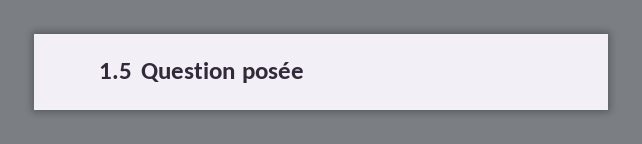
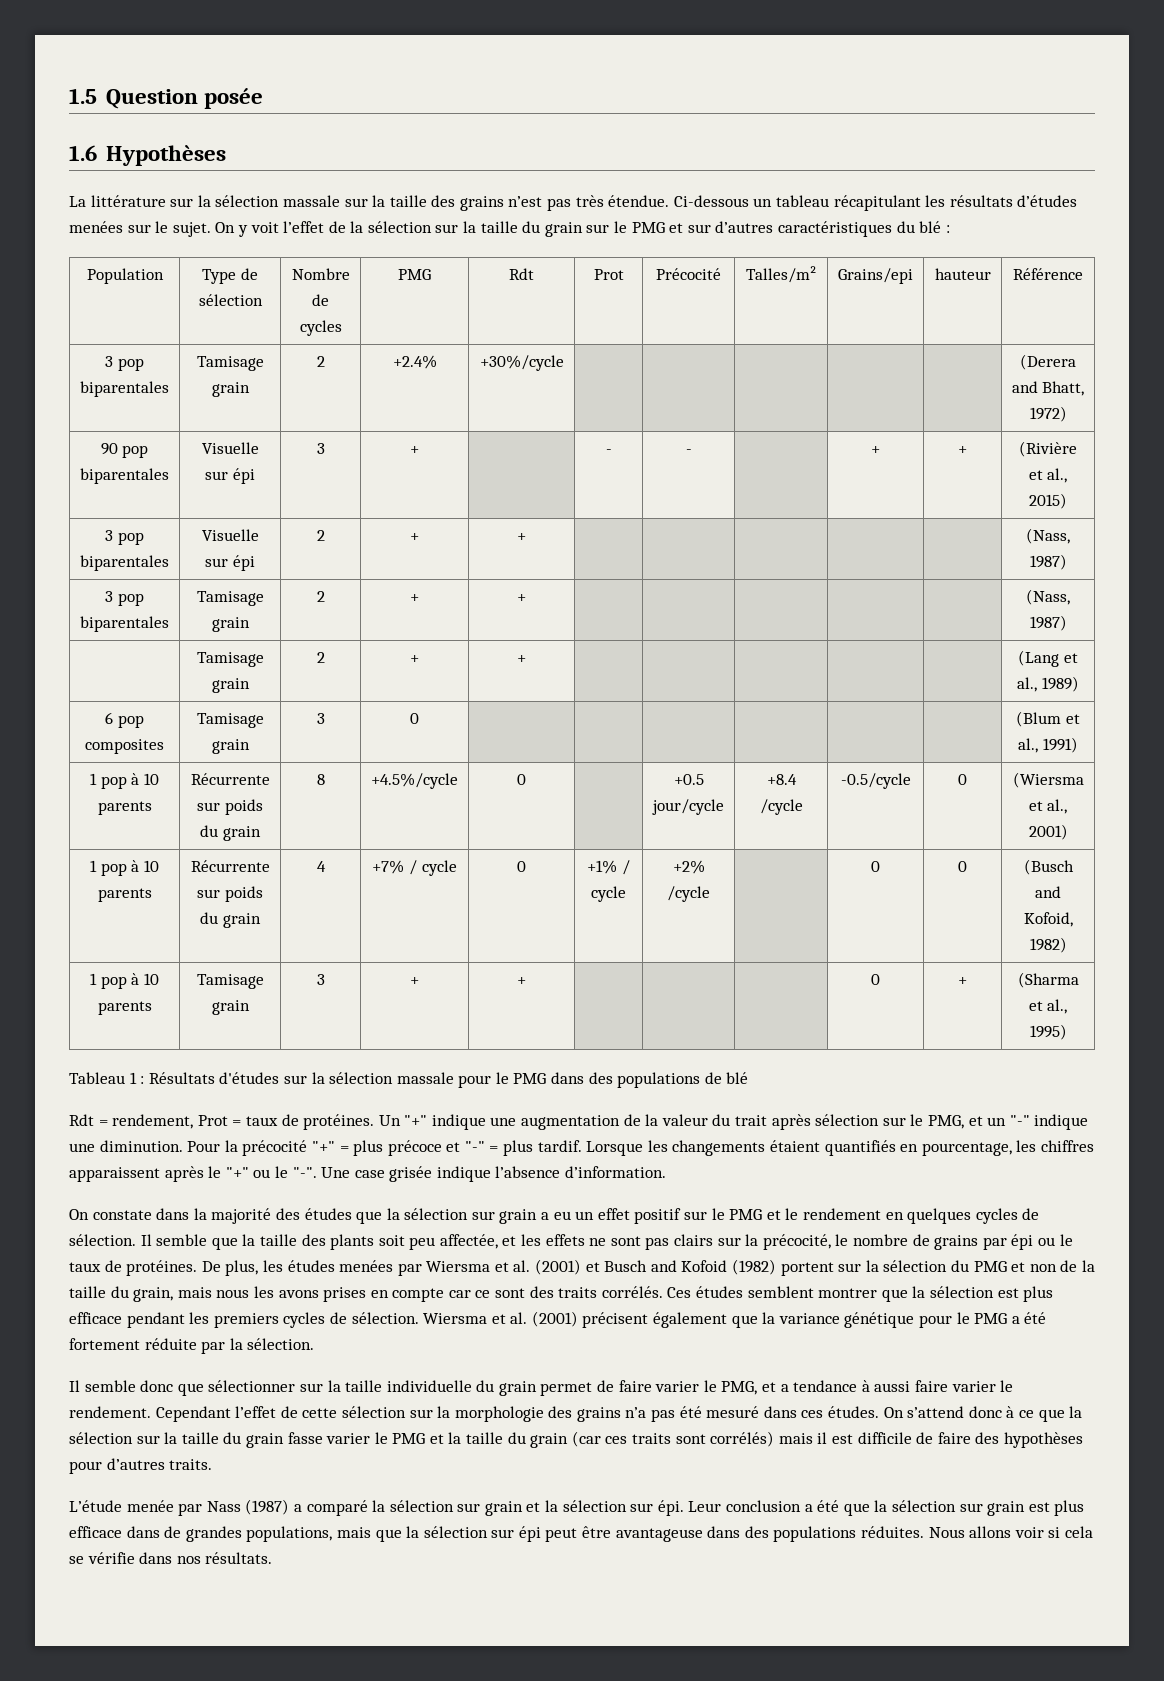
+ 1.6 Hypothèses
+ La littérature sur la sélection massale sur la taille des grains n’est pas très étendue. Ci-dessous un tableau récapitulant les résultats d’études menées sur le sujet. On y voit l’effet de la sélection sur la taille du grain sur le PMG et sur d’autres caractéristiques du blé :
+ Population | Type de sélection | Nombre de cycles | PMG | Rdt | Prot | Précocité | Talles/m² | Grains/epi | hauteur | Référence
+ 3 pop biparentales | Tamisage grain | 2 | +2.4% | +30%/cycle | | | | | | (Derera and Bhatt, 1972)
+ 90 pop biparentales | Visuelle sur épi | 3 | + | | - | - | | + | + | (Rivière et al., 2015)
+ 3 pop biparentales | Visuelle sur épi | 2 | + | + | | | | | | (Nass, 1987)
+ 3 pop biparentales | Tamisage grain | 2 | + | + | | | | | | (Nass, 1987)
+ | Tamisage grain | 2 | + | + | | | | | | (Lang et al., 1989)
+ 6 pop composites | Tamisage grain | 3 | 0 | | | | | | | (Blum et al., 1991)
+ 1 pop à 10 parents | Récurrente sur poids du grain | 8 | +4.5%/cycle | 0 | | +0.5 jour/cycle | +8.4 /cycle | -0.5/cycle | 0 | (Wiersma et al., 2001)
+ 1 pop à 10 parents | Récurrente sur poids du grain | 4 | +7% / cycle | 0 | +1% / cycle | +2% /cycle | | 0 | 0 | (Busch and Kofoid, 1982)
+ 1 pop à 10 parents | Tamisage grain | 3 | + | + | | | | 0 | + | (Sharma et al., 1995)
+ Tableau 1 : Résultats d'études sur la sélection massale pour le PMG dans des populations de blé
+ Rdt = rendement, Prot = taux de protéines. Un "+" indique une augmentation de la valeur du trait après sélection sur le PMG, et un "-" indique une diminution. Pour la précocité "+" = plus précoce et "-" = plus tardif. Lorsque les changements étaient quantifiés en pourcentage, les chiffres apparaissent après le "+" ou le "-". Une case grisée indique l’absence d’information.
+ On constate dans la majorité des études que la sélection sur grain a eu un effet positif sur le PMG et le rendement en quelques cycles de sélection. Il semble que la taille des plants soit peu affectée, et les effets ne sont pas clairs sur la précocité, le nombre de grains par épi ou le taux de protéines. De plus, les études menées par Wiersma et al. (2001) et Busch and Kofoid (1982) portent sur la sélection du PMG et non de la taille du grain, mais nous les avons prises en compte car ce sont des traits corrélés. Ces études semblent montrer que la sélection est plus efficace pendant les premiers cycles de sélection. Wiersma et al. (2001) précisent également que la variance génétique pour le PMG a été fortement réduite par la sélection.
+ Il semble donc que sélectionner sur la taille individuelle du grain permet de faire varier le PMG, et a tendance à aussi faire varier le rendement. Cependant l’effet de cette sélection sur la morphologie des grains n’a pas été mesuré dans ces études. On s’attend donc à ce que la sélection sur la taille du grain fasse varier le PMG et la taille du grain (car ces traits sont corrélés) mais il est difficile de faire des hypothèses pour d’autres traits.
+ L’étude menée par Nass (1987) a comparé la sélection sur grain et la sélection sur épi. Leur conclusion a été que la sélection sur grain est plus efficace dans de grandes populations, mais que la sélection sur épi peut être avantageuse dans des populations réduites. Nous allons voir si cela se vérifie dans nos résultats.

